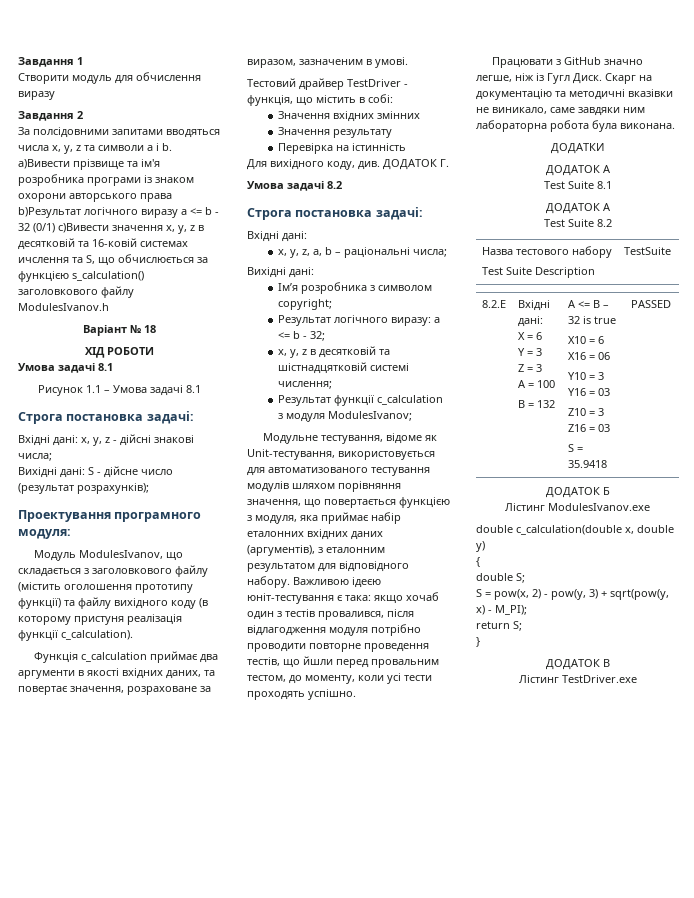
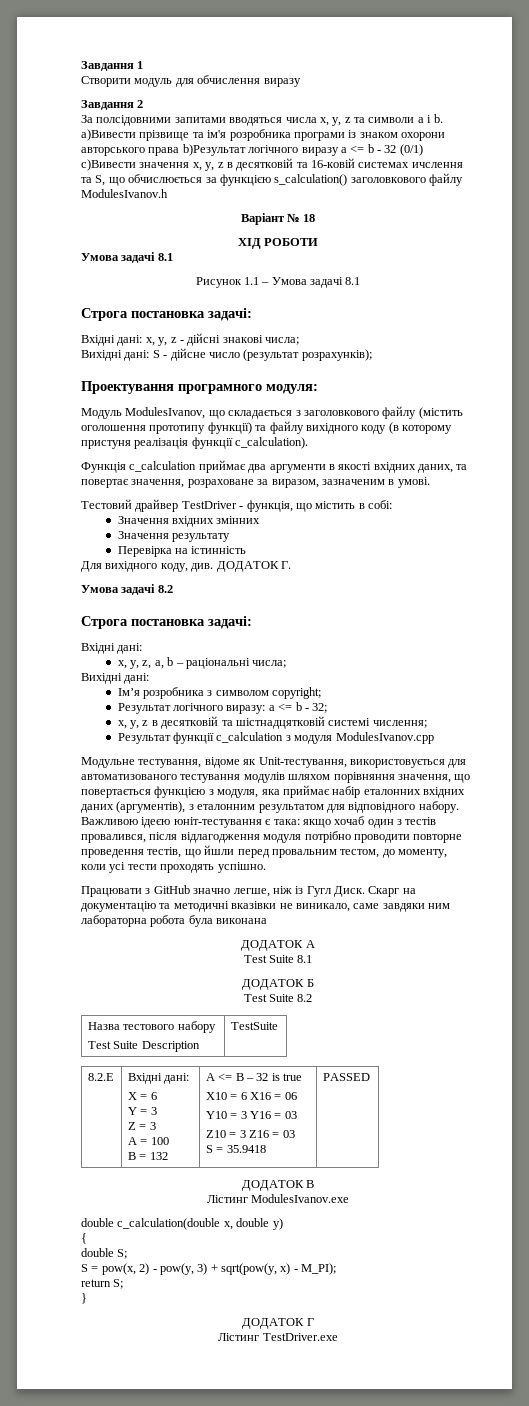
- Результат функції c_calculation з модуля ModulesIvanov;
+ Результат функції c_calculation з модуля ModulesIvanov.cpp
- Скарг на документацію та методичні вказівки не виникало, саме завдяки ним лабораторна робота була виконана.
- ДОДАТКИ
+ Скарг на документацію та методичні вказівки не виникало, саме завдяки ним лабораторна робота була виконана
  Test Suite 8.1
- ДОДАТОК A
+ ДОДАТОК Б
- ДОДАТОК Б
+ ДОДАТОК В
- ДОДАТОК В
+ ДОДАТОК Г

